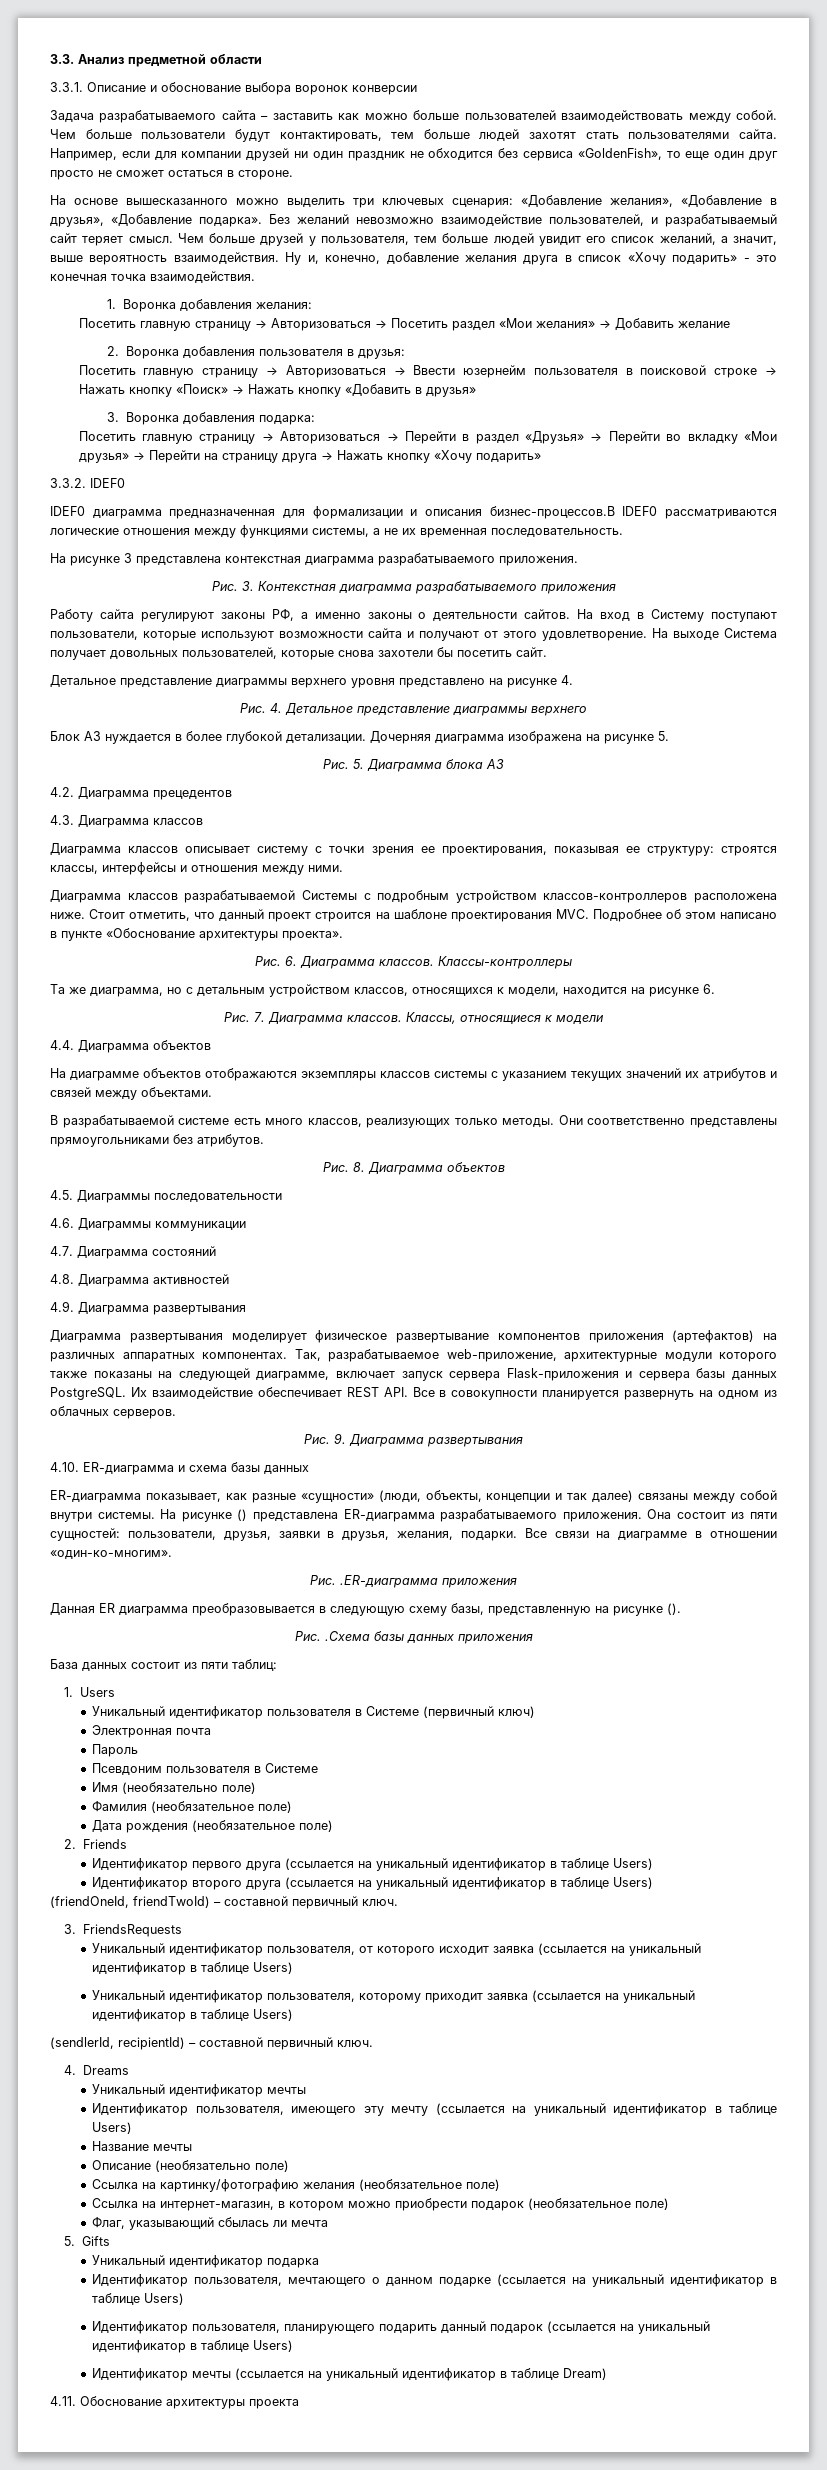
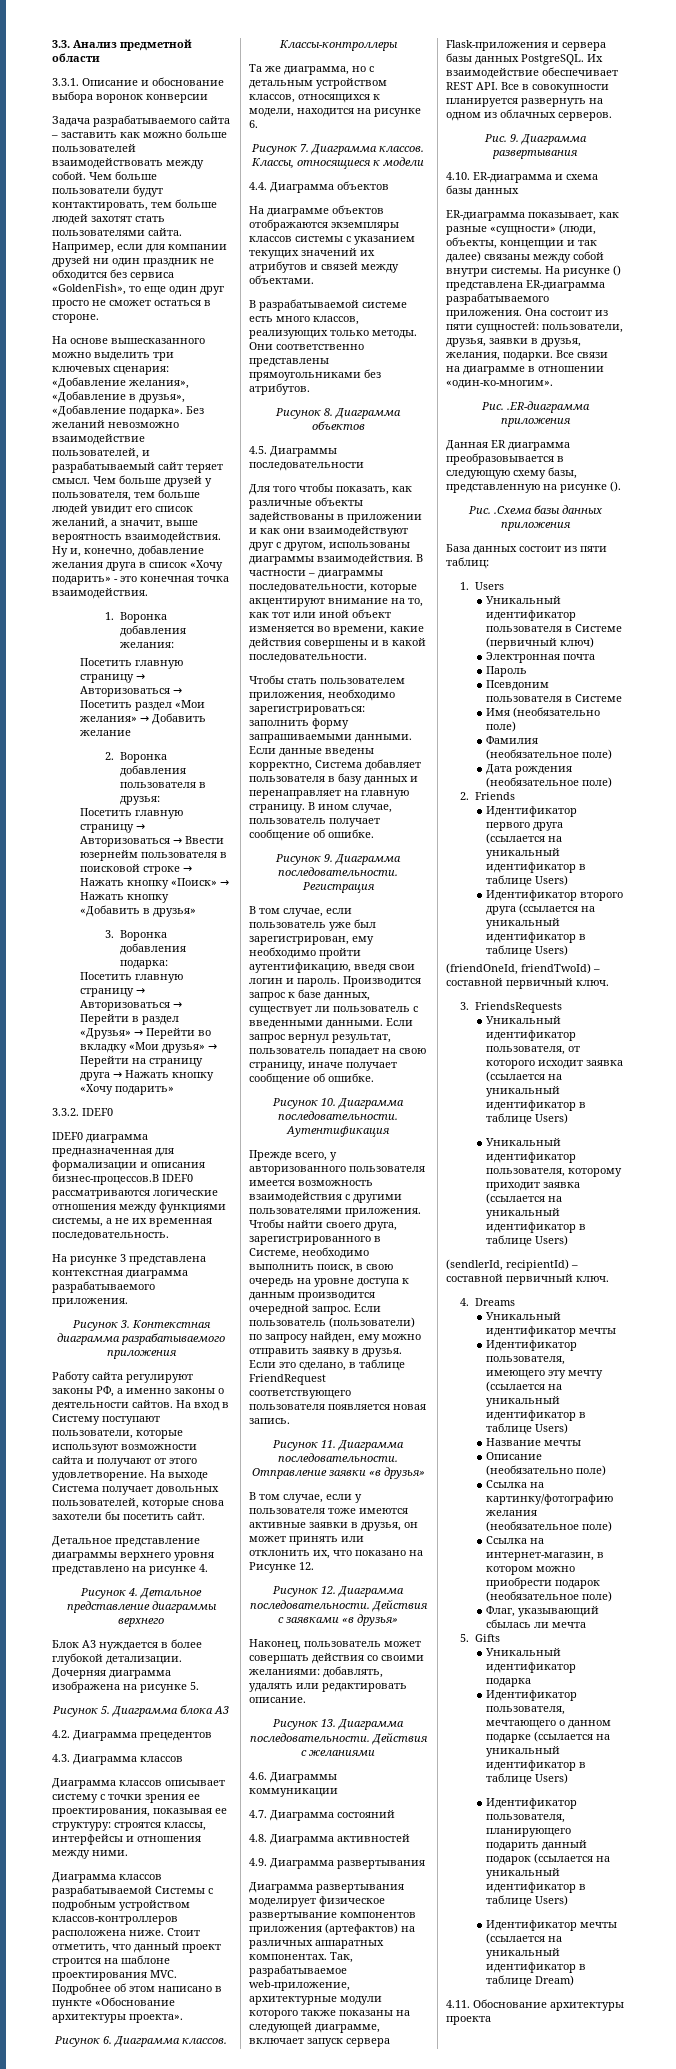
- Рис. 3. Контекстная диаграмма разрабатываемого приложения
+ Рисунок 3. Контекстная диаграмма разрабатываемого приложения
- Рис. 4. Детальное представление диаграммы верхнего
+ Рисунок 4. Детальное представление диаграммы верхнего
- Рис. 5. Диаграмма блока А3
+ Рисунок 5. Диаграмма блока А3
- Рис. 6. Диаграмма классов.
+ Рисунок 6. Диаграмма классов.
- Рис. 7. Диаграмма классов.
+ Рисунок 7. Диаграмма классов.
- Рис. 8. Диаграмма объектов
+ Рисунок 8. Диаграмма объектов
+ Для того чтобы показать, как различные объекты задействованы в приложении и как они взаимодействуют друг с другом, использованы диаграммы взаимодействия. В частности – диаграммы последовательности, которые акцентируют внимание на то, как тот или иной объект изменяется во времени, какие действия совершены и в какой последовательности.
+ Чтобы стать пользователем приложения, необходимо зарегистрироваться: заполнить форму запрашиваемыми данными. Если данные введены корректно, Система добавляет пользователя в базу данных и перенаправляет на главную страницу. В ином случае, пользователь получает сообщение об ошибке.
+ Рисунок 9. Диаграмма последовательности. Регистрация
+ В том случае, если пользователь уже был зарегистрирован, ему необходимо пройти аутентификацию, введя свои логин и пароль. Производится запрос к базе данных, существует ли пользователь с введенными данными. Если запрос вернул результат, пользователь попадает на свою страницу, иначе получает сообщение об ошибке.
+ Рисунок 10. Диаграмма последовательности. Аутентификация
+ Прежде всего, у авторизованного пользователя имеется возможность взаимодействия с другими пользователями приложения. Чтобы найти своего друга, зарегистрированного в Системе, необходимо выполнить поиск, в свою очередь на уровне доступа к данным производится очередной запрос. Если пользователь (пользователи) по запросу найден, ему можно отправить заявку в друзья. Если это сделано, в таблице FriendRequest соответствующего пользователя появляется новая запись.
+ Рисунок 11. Диаграмма последовательности. Отправление заявки «в друзья»
+ В том случае, если у пользователя тоже имеются активные заявки в друзья, он может принять или отклонить их, что показано на Рисунке 12.
+ Рисунок 12. Диаграмма последовательности. Действия с заявками «в друзья»
+ Наконец, пользователь может совершать действия со своими желаниями: добавлять, удалять или редактировать описание.
+ Рисунок 13. Диаграмма последовательности. Действия с желаниями

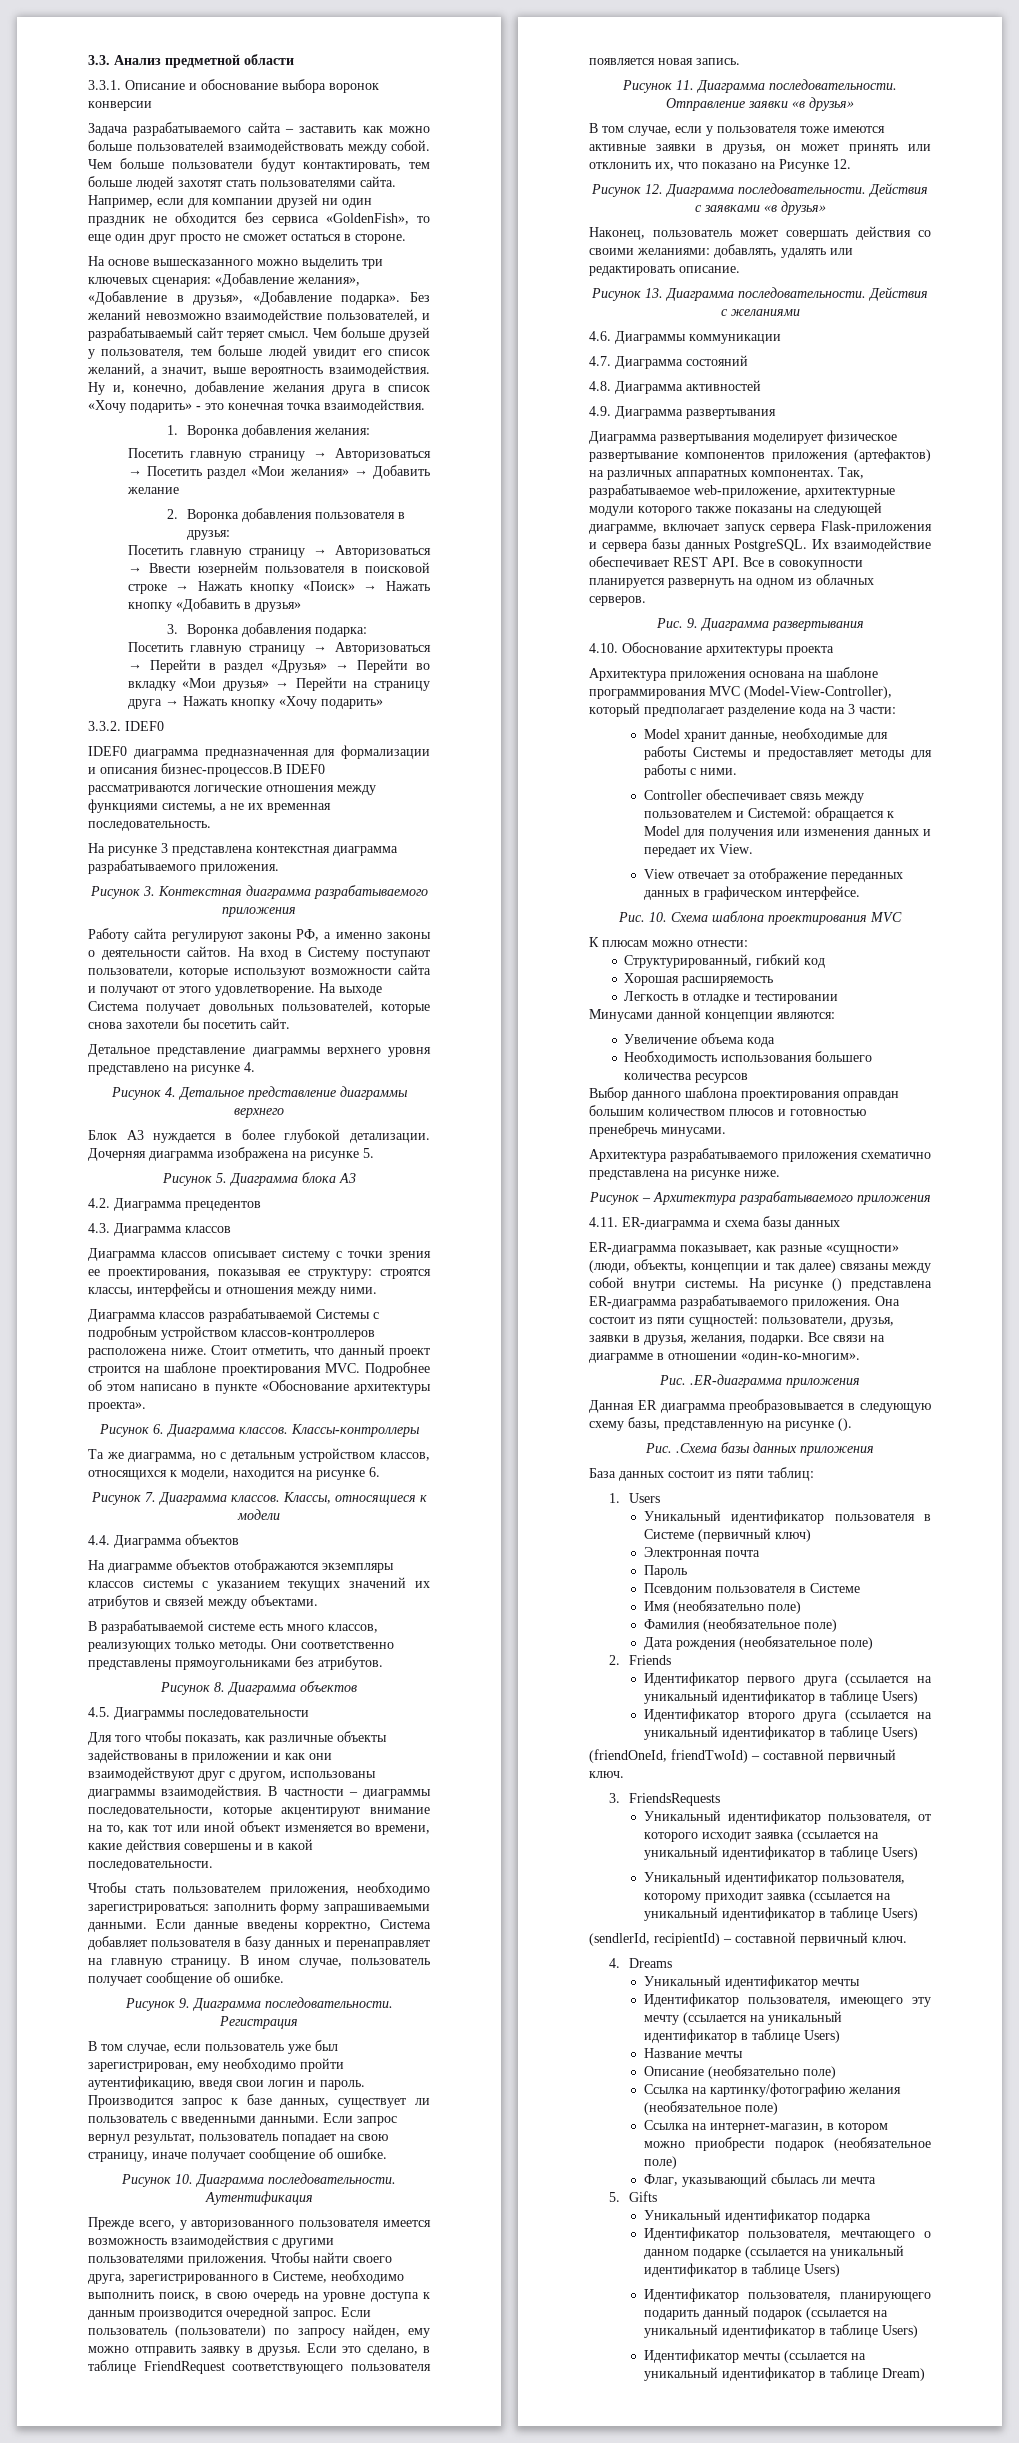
- 4.10. ER-диаграмма и схема базы данных
+ 4.10. Обоснование архитектуры проекта
+ Архитектура приложения основана на шаблоне программирования MVC (Model-View-Controller), который предполагает разделение кода на 3 части:
+ Model хранит данные, необходимые для работы Системы и предоставляет методы для работы с ними.
+ Controller обеспечивает связь между пользователем и Системой: обращается к Model для получения или изменения данных и передает их View.
+ View отвечает за отображение переданных данных в графическом интерфейсе.
+ Рис. 10. Схема шаблона проектирования MVC
+ К плюсам можно отнести:
+ Структурированный, гибкий код
+ Хорошая расширяемость
+ Легкость в отладке и тестировании
+ Минусами данной концепции являются:
+ Увеличение объема кода
+ Необходимость использования большего количества ресурсов
+ Выбор данного шаблона проектирования оправдан большим количеством плюсов и готовностью пренебречь минусами.
+ Архитектура разрабатываемого приложения схематично представлена на рисунке ниже.
+ Рисунок – Архитектура разрабатываемого приложения
+ 4.11. ER-диаграмма и схема базы данных
- 4.11. Обоснование архитектуры проекта

